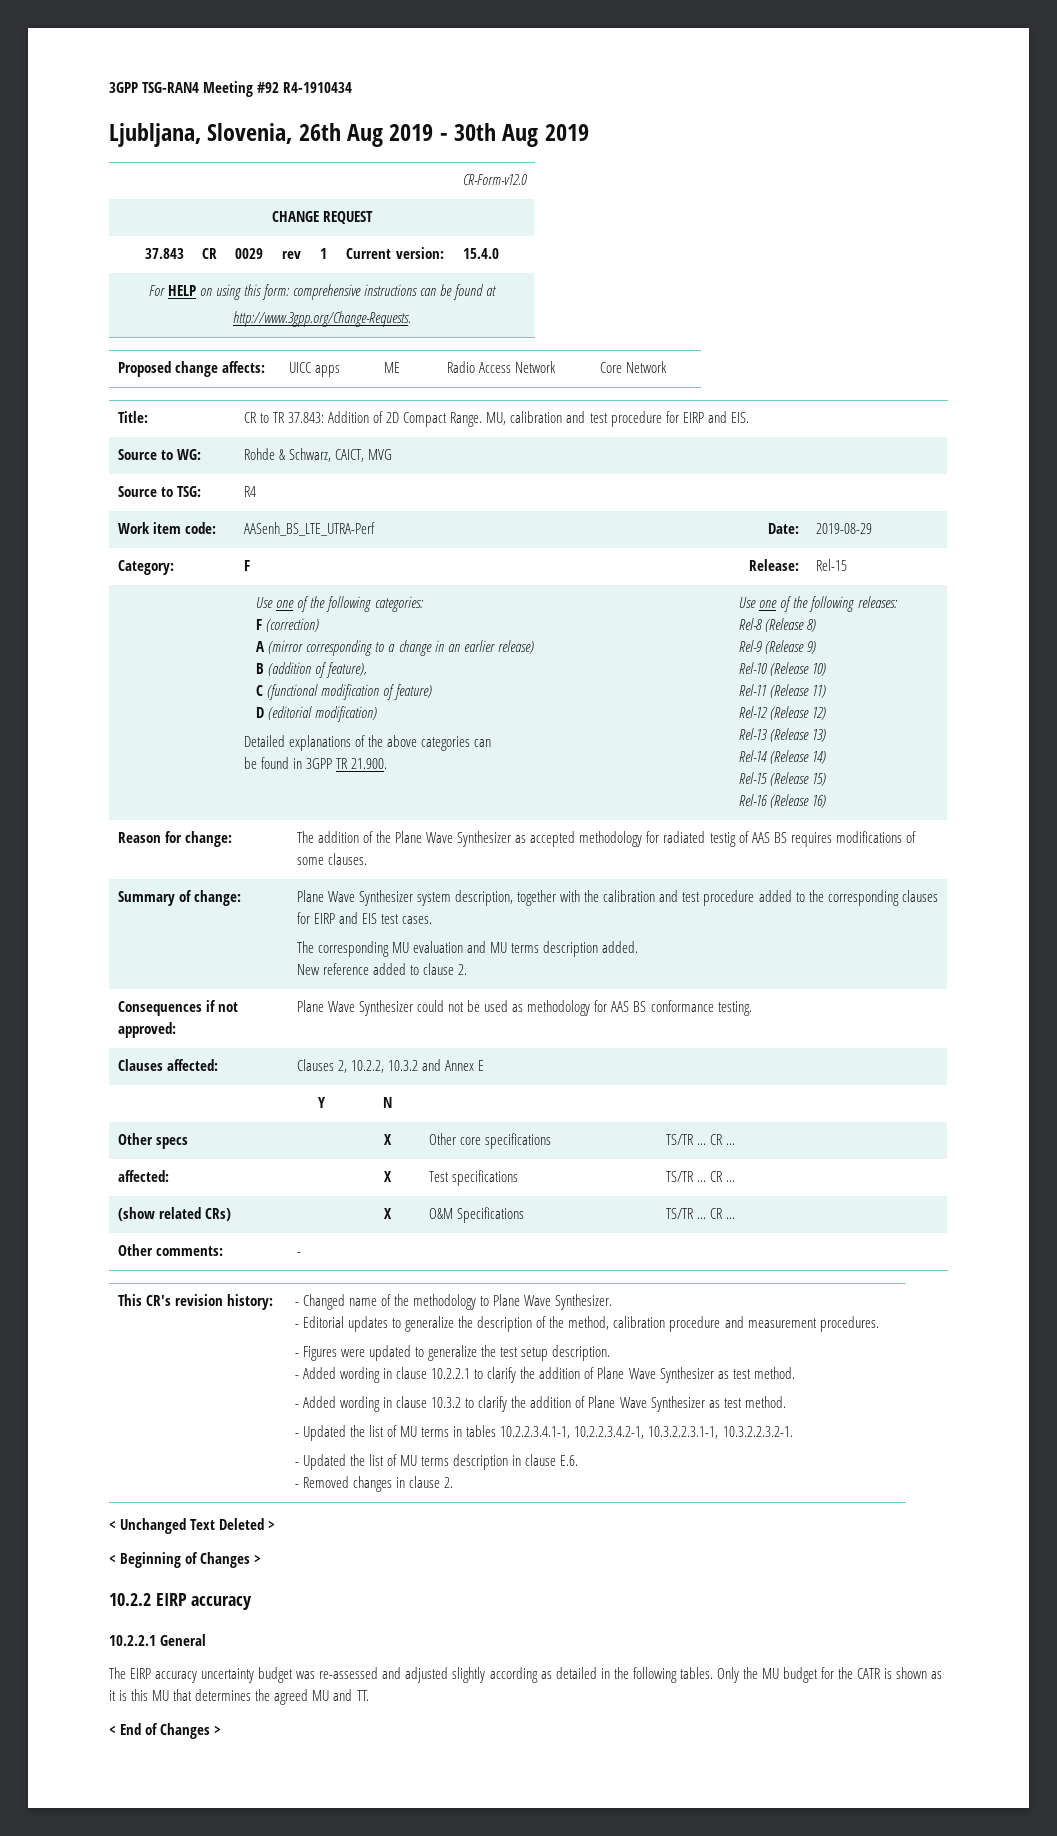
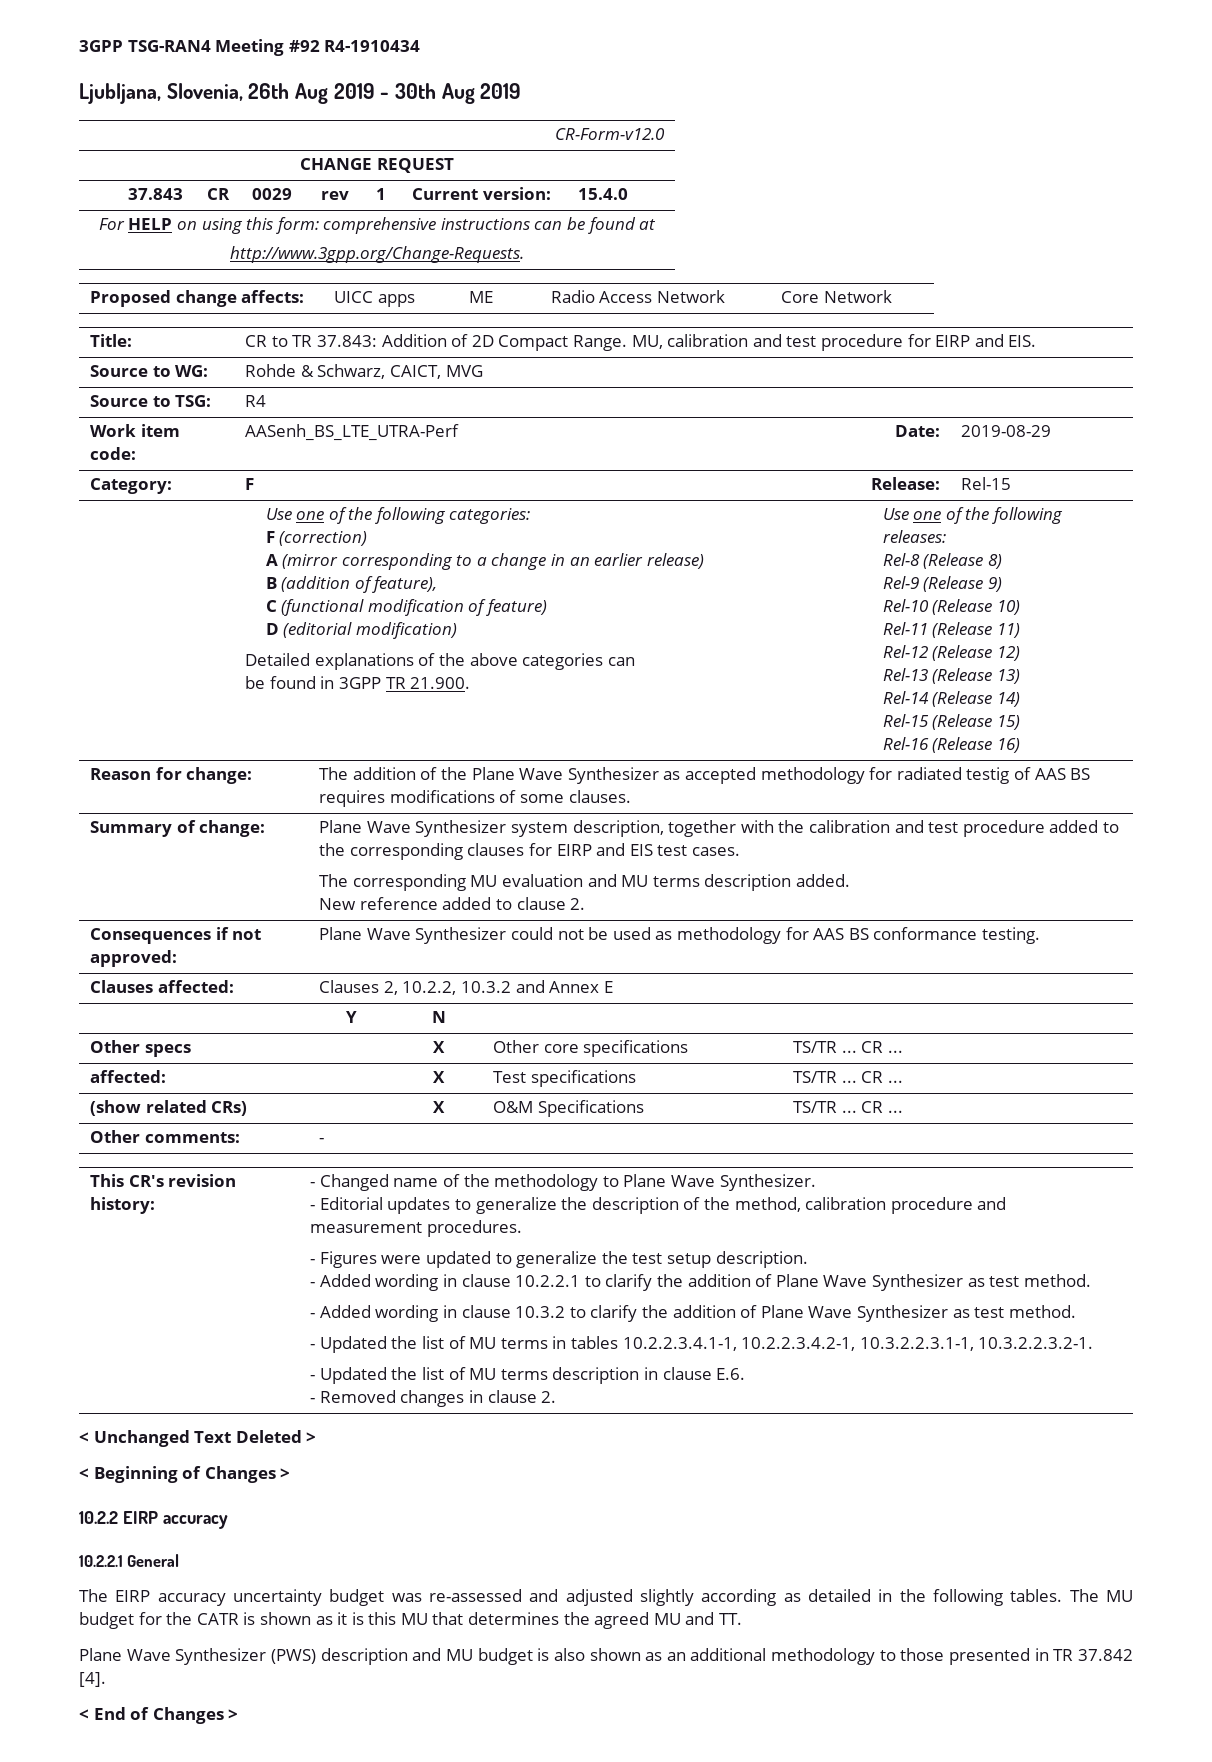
- Only the MU budget for the CATR is shown as it is this MU that determines the agreed MU and TT.
+ The MU budget for the CATR is shown as it is this MU that determines the agreed MU and TT.
+ Plane Wave Synthesizer (PWS) description and MU budget is also shown as an additional methodology to those presented in TR 37.842 [4].

